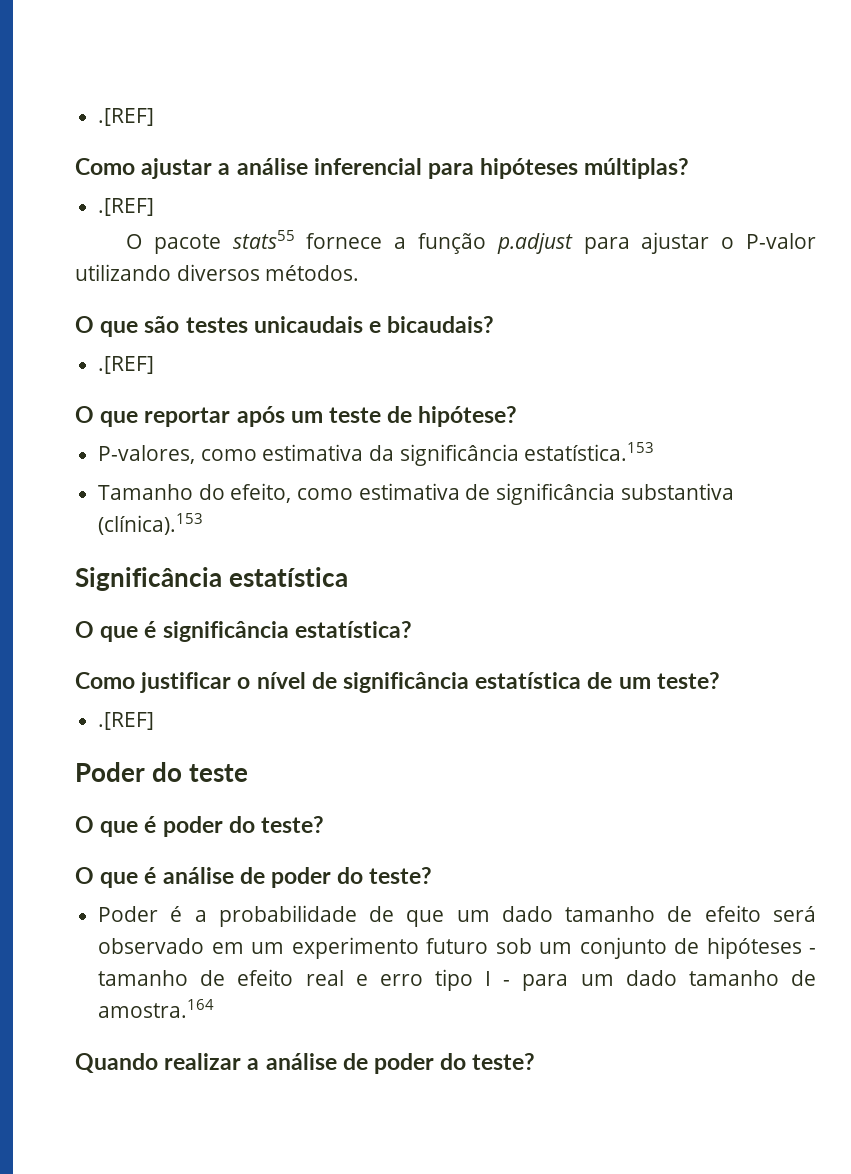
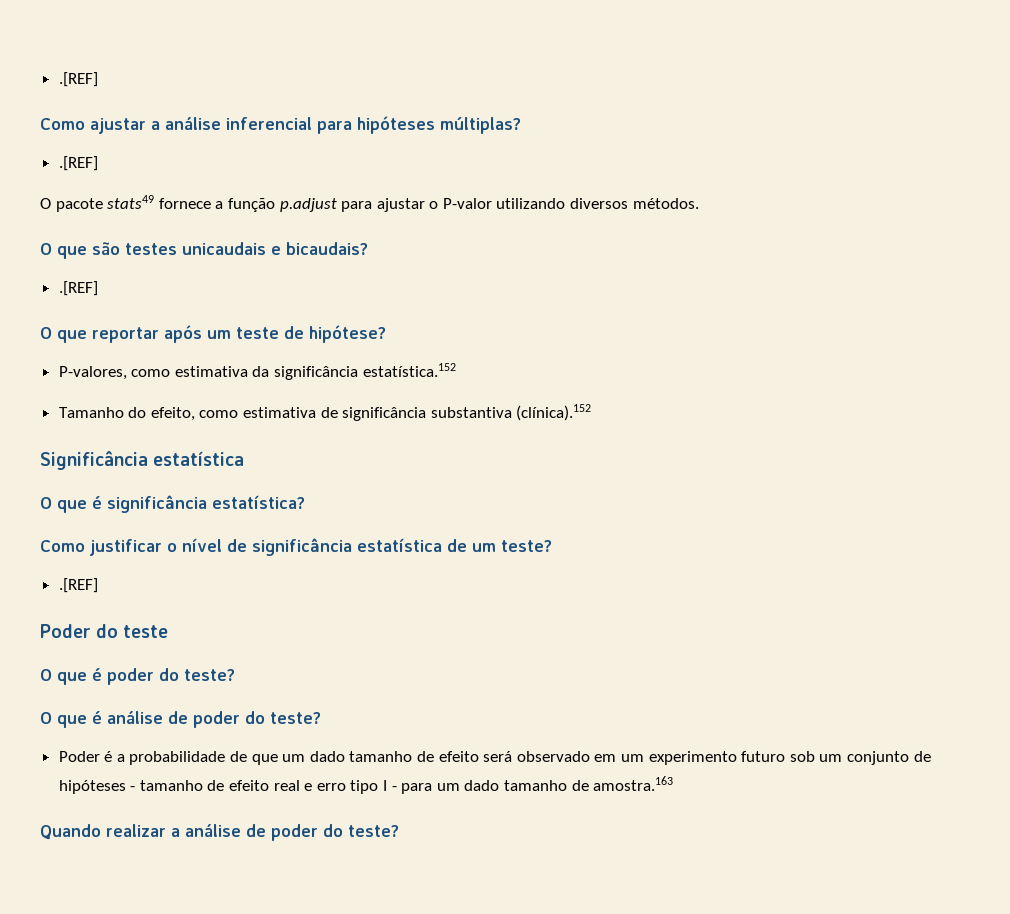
- O pacote stats55 fornece a função p.adjust para ajustar o P-valor utilizando diversos métodos.
+ O pacote stats49 fornece a função p.adjust para ajustar o P-valor utilizando diversos métodos.
- P-valores, como estimativa da significância estatística.153
+ P-valores, como estimativa da significância estatística.152
- Tamanho do efeito, como estimativa de significância substantiva (clínica).153
+ Tamanho do efeito, como estimativa de significância substantiva (clínica).152
- Poder é a probabilidade de que um dado tamanho de efeito será observado em um experimento futuro sob um conjunto de hipóteses - tamanho de efeito real e erro tipo I - para um dado tamanho de amostra.164
+ Poder é a probabilidade de que um dado tamanho de efeito será observado em um experimento futuro sob um conjunto de hipóteses - tamanho de efeito real e erro tipo I - para um dado tamanho de amostra.163

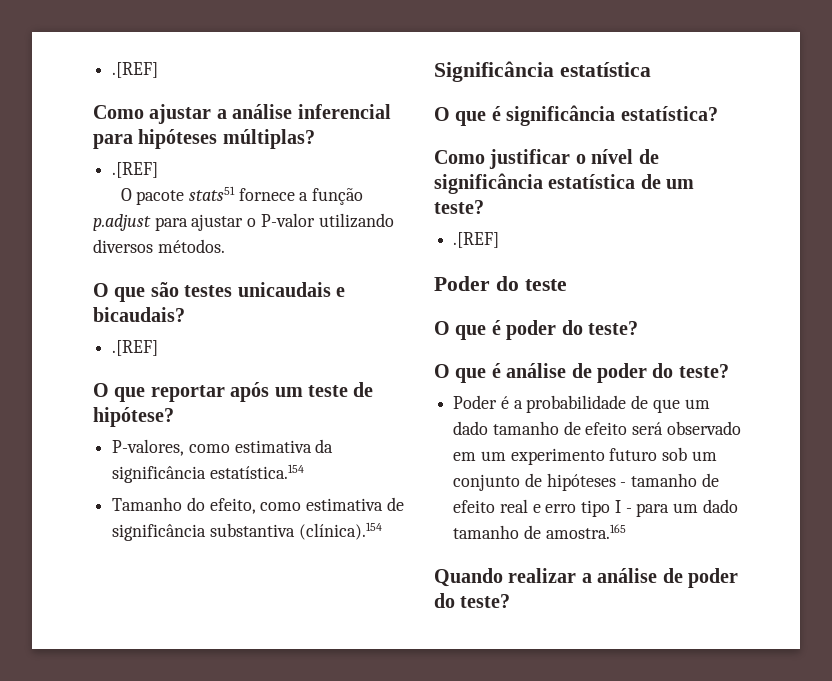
- O pacote stats49 fornece a função p.adjust para ajustar o P-valor utilizando diversos métodos.
+ O pacote stats51 fornece a função p.adjust para ajustar o P-valor utilizando diversos métodos.
- P-valores, como estimativa da significância estatística.152
+ P-valores, como estimativa da significância estatística.154
- Tamanho do efeito, como estimativa de significância substantiva (clínica).152
+ Tamanho do efeito, como estimativa de significância substantiva (clínica).154
- Poder é a probabilidade de que um dado tamanho de efeito será observado em um experimento futuro sob um conjunto de hipóteses - tamanho de efeito real e erro tipo I - para um dado tamanho de amostra.163
+ Poder é a probabilidade de que um dado tamanho de efeito será observado em um experimento futuro sob um conjunto de hipóteses - tamanho de efeito real e erro tipo I - para um dado tamanho de amostra.165

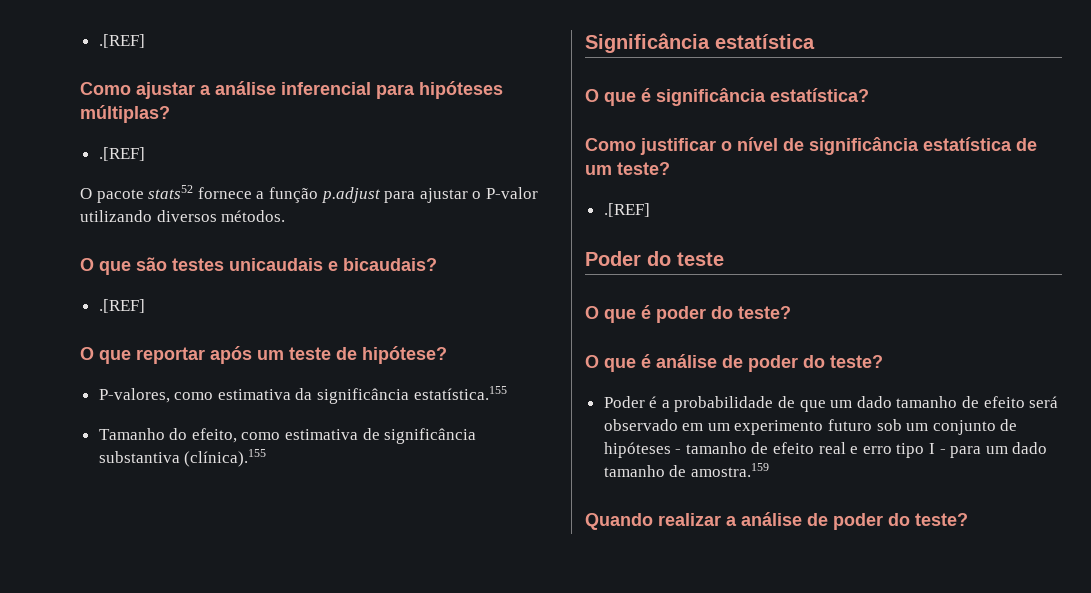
- O pacote stats51 fornece a função p.adjust para ajustar o P-valor utilizando diversos métodos.
+ O pacote stats52 fornece a função p.adjust para ajustar o P-valor utilizando diversos métodos.
- P-valores, como estimativa da significância estatística.154
+ P-valores, como estimativa da significância estatística.155
- Tamanho do efeito, como estimativa de significância substantiva (clínica).154
+ Tamanho do efeito, como estimativa de significância substantiva (clínica).155
- Poder é a probabilidade de que um dado tamanho de efeito será observado em um experimento futuro sob um conjunto de hipóteses - tamanho de efeito real e erro tipo I - para um dado tamanho de amostra.165
+ Poder é a probabilidade de que um dado tamanho de efeito será observado em um experimento futuro sob um conjunto de hipóteses - tamanho de efeito real e erro tipo I - para um dado tamanho de amostra.159

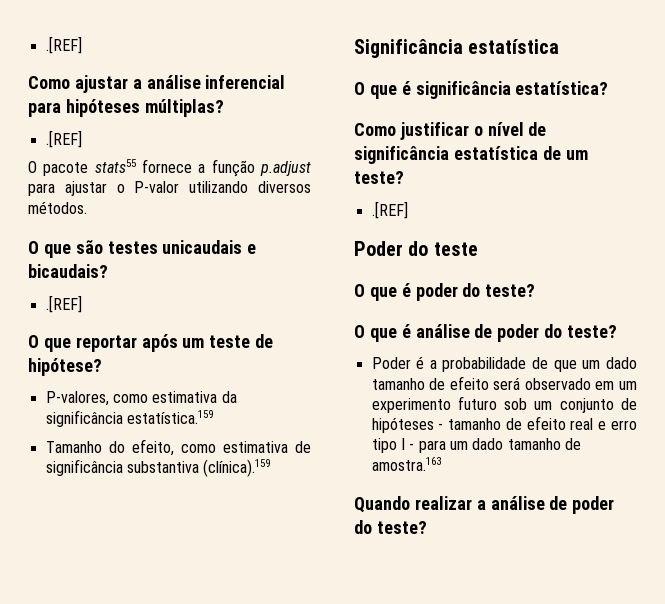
- O pacote stats52 fornece a função p.adjust para ajustar o P-valor utilizando diversos métodos.
+ O pacote stats55 fornece a função p.adjust para ajustar o P-valor utilizando diversos métodos.
- P-valores, como estimativa da significância estatística.155
+ P-valores, como estimativa da significância estatística.159
- Tamanho do efeito, como estimativa de significância substantiva (clínica).155
+ Tamanho do efeito, como estimativa de significância substantiva (clínica).159
- Poder é a probabilidade de que um dado tamanho de efeito será observado em um experimento futuro sob um conjunto de hipóteses - tamanho de efeito real e erro tipo I - para um dado tamanho de amostra.159
+ Poder é a probabilidade de que um dado tamanho de efeito será observado em um experimento futuro sob um conjunto de hipóteses - tamanho de efeito real e erro tipo I - para um dado tamanho de amostra.163

